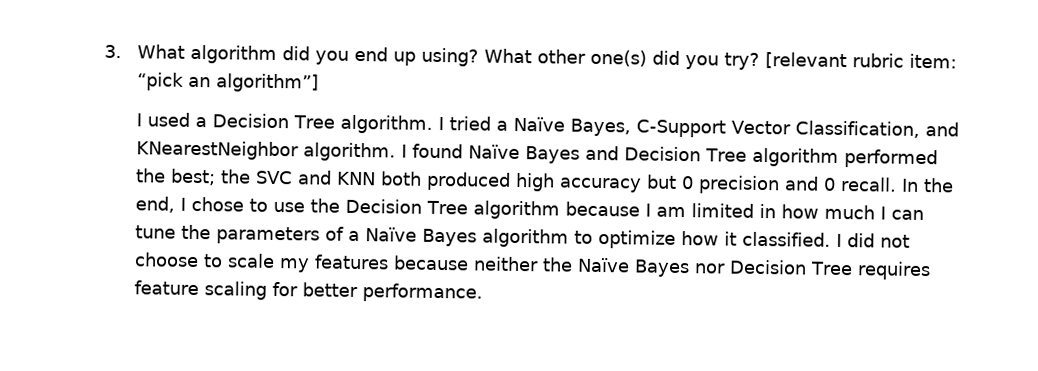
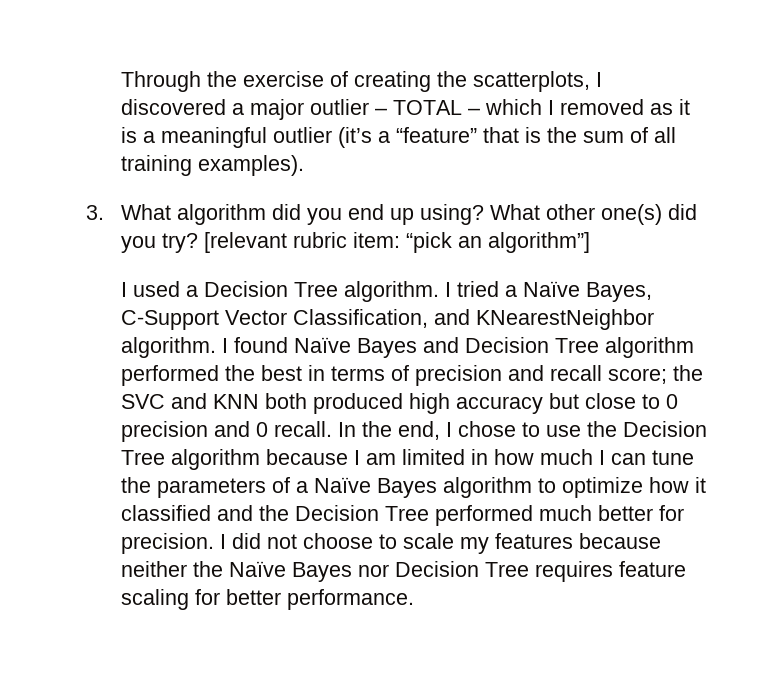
+ Through the exercise of creating the scatterplots, I discovered a major outlier – TOTAL – which I removed as it is a meaningful outlier (it’s a “feature” that is the sum of all training examples).
- I found Naïve Bayes and Decision Tree algorithm performed the best; the SVC and KNN both produced high accuracy but 0 precision and 0 recall.
+ I found Naïve Bayes and Decision Tree algorithm performed the best in terms of precision and recall score; the SVC and KNN both produced high accuracy but close to 0 precision and 0 recall.
- In the end, I chose to use the Decision Tree algorithm because I am limited in how much I can tune the parameters of a Naïve Bayes algorithm to optimize how it classified.
+ In the end, I chose to use the Decision Tree algorithm because I am limited in how much I can tune the parameters of a Naïve Bayes algorithm to optimize how it classified and the Decision Tree performed much better for precision.

